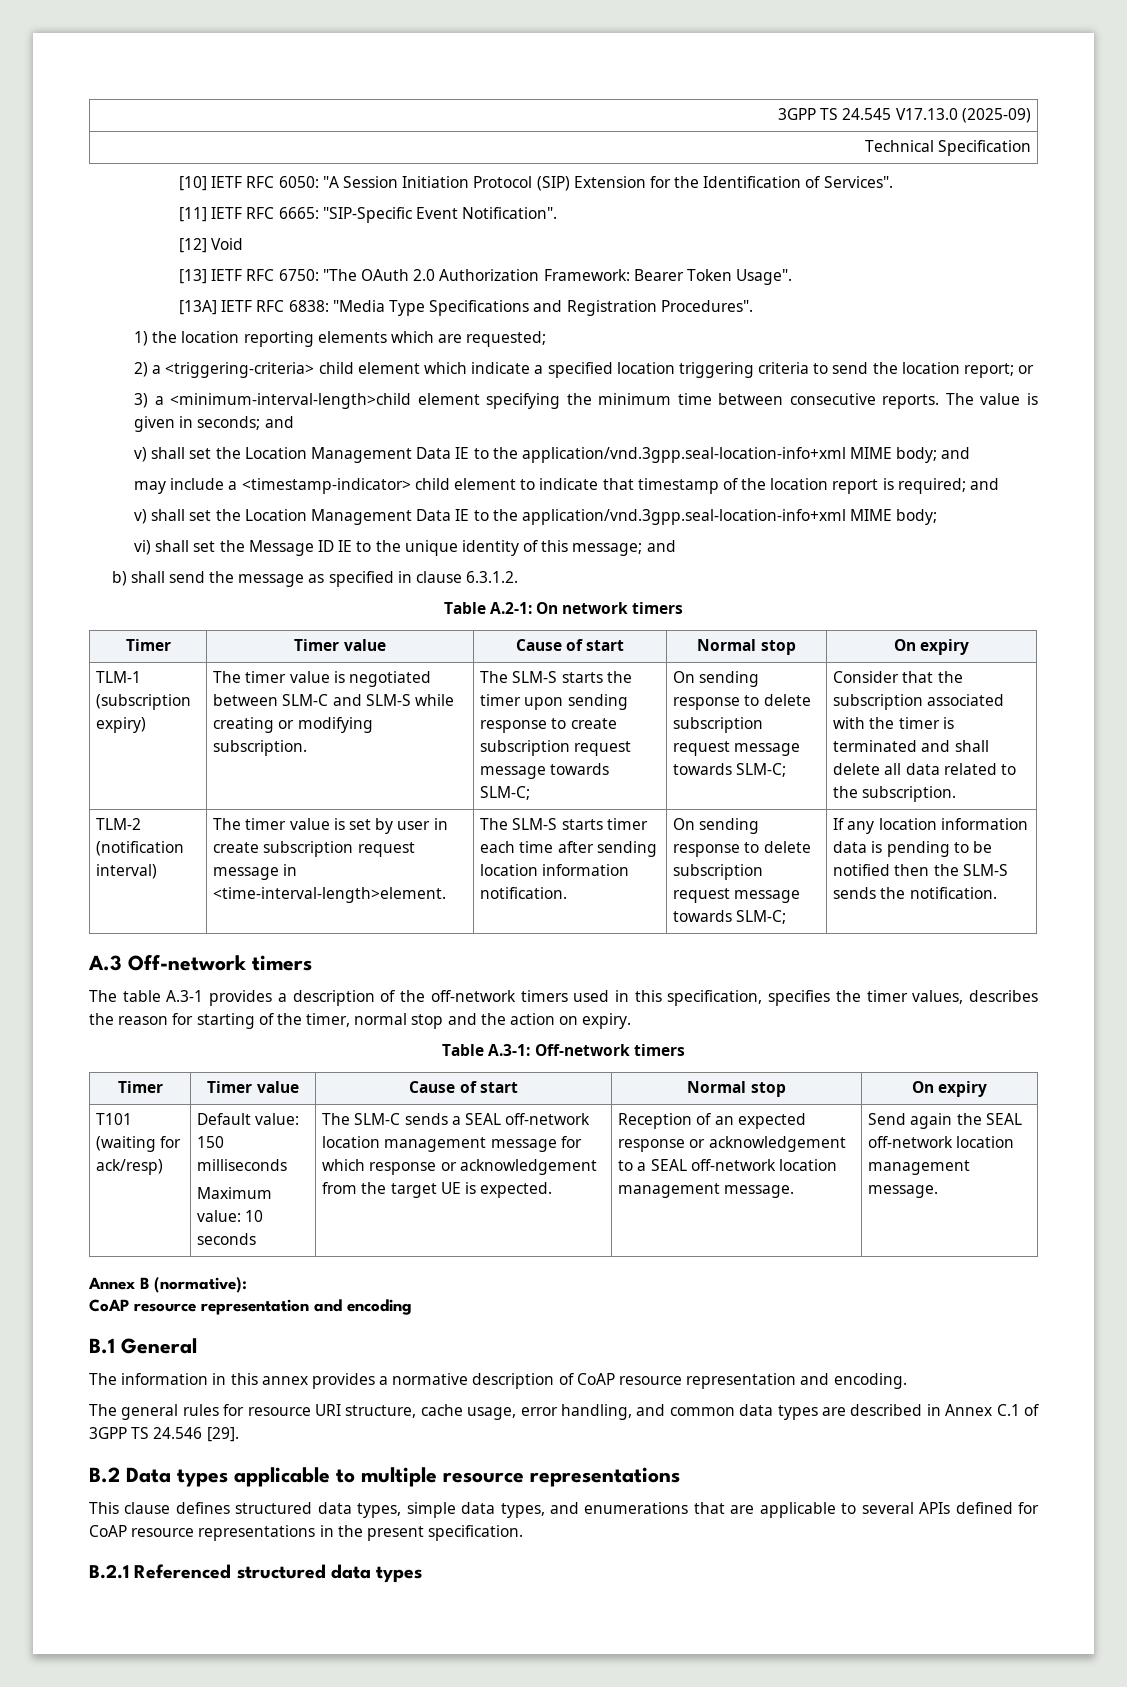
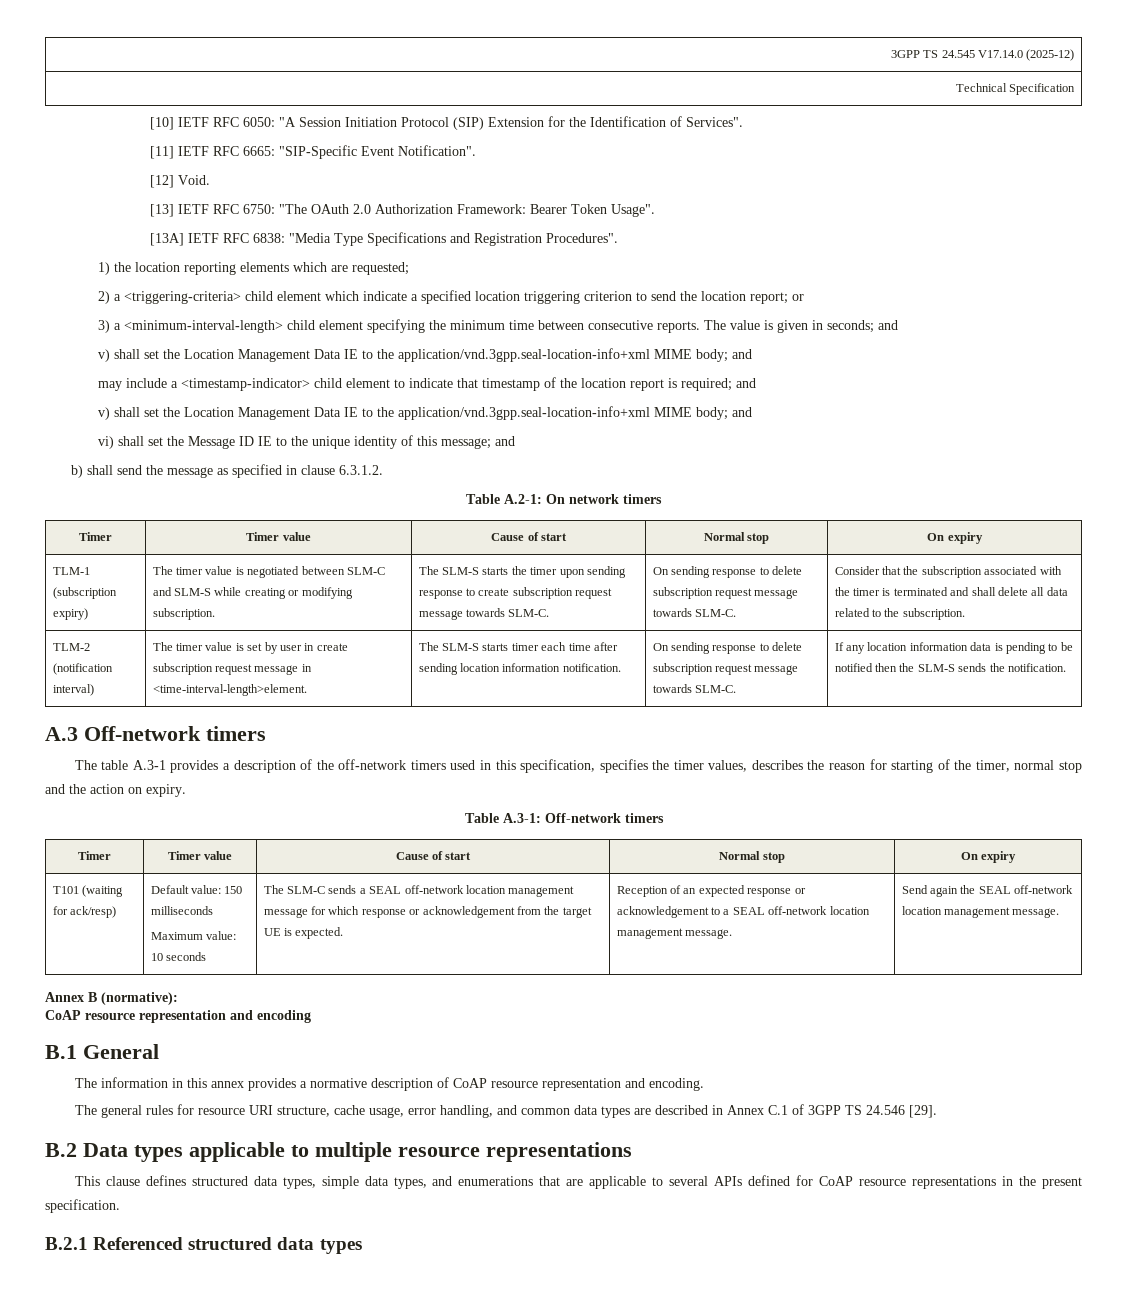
- 3GPP TS 24.545 V17.13.0 (2025-09)
+ 3GPP TS 24.545 V17.14.0 (2025-12)
- [12] Void
+ [12] Void.
- 2) a <triggering-criteria> child element which indicate a specified location triggering criteria to send the location report; or
+ 2) a <triggering-criteria> child element which indicate a specified location triggering criterion to send the location report; or
- 3) a <minimum-interval-length>child element specifying the minimum time between consecutive reports.
+ 3) a <minimum-interval-length> child element specifying the minimum time between consecutive reports.
  may include a <timestamp-indicator> child element to indicate that timestamp of the location report is required; and
- v) shall set the Location Management Data IE to the application/vnd.3gpp.seal-location-info+xml MIME body;
+ v) shall set the Location Management Data IE to the application/vnd.3gpp.seal-location-info+xml MIME body; and
- The SLM-S starts the timer upon sending response to create subscription request message towards SLM-C; | On sending response to delete subscription request message towards SLM-C;
+ The SLM-S starts the timer upon sending response to create subscription request message towards SLM-C. | On sending response to delete subscription request message towards SLM-C.
- The SLM-S starts timer each time after sending location information notification. | On sending response to delete subscription request message towards SLM-C;
+ The SLM-S starts timer each time after sending location information notification. | On sending response to delete subscription request message towards SLM-C.

